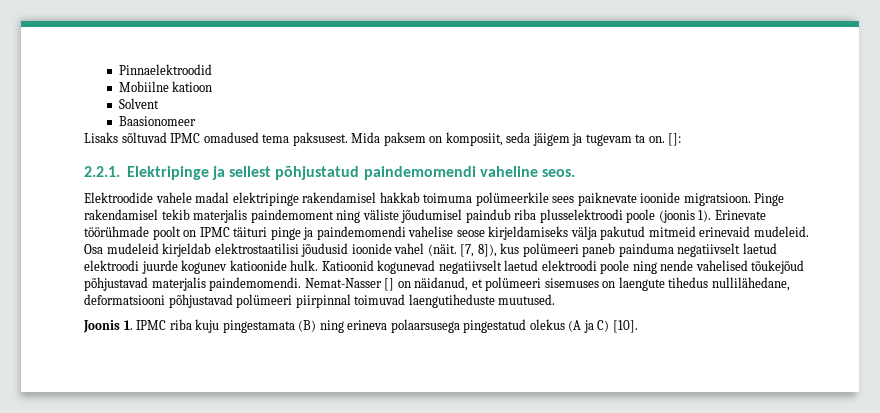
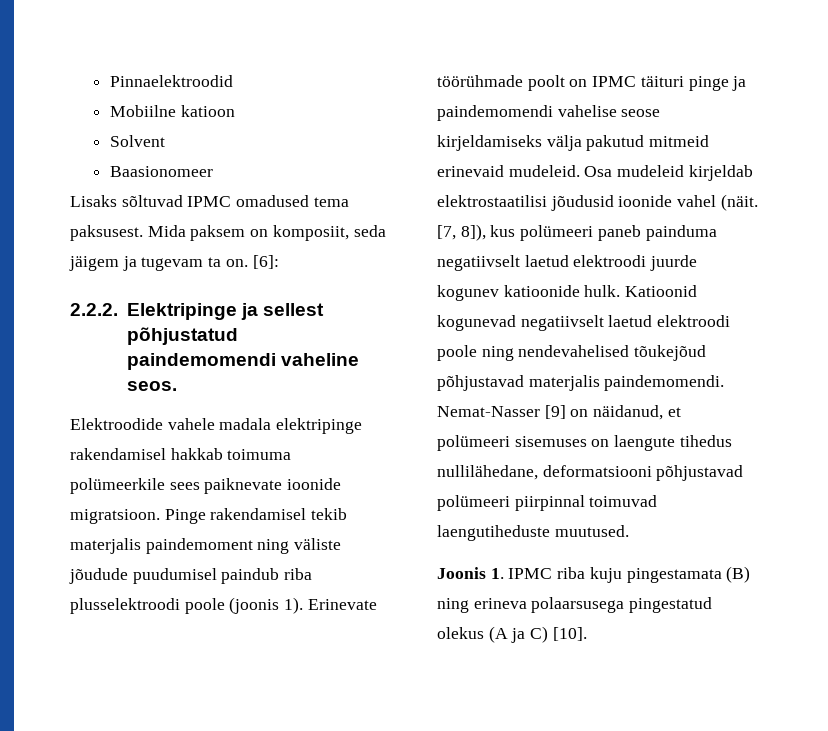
- []:
- 2.2.1. Elektripinge ja sellest põhjustatud paindemomendi vaheline seos.
+ [6]:
+ 2.2.2. Elektripinge ja sellest põhjustatud paindemomendi vaheline seos.
- Elektroodide vahele madal elektripinge rakendamisel hakkab toimuma polümeerkile sees paiknevate ioonide migratsioon.
+ Elektroodide vahele madala elektripinge rakendamisel hakkab toimuma polümeerkile sees paiknevate ioonide migratsioon.
- Pinge rakendamisel tekib materjalis paindemoment ning väliste jõudumisel paindub riba plusselektroodi poole (joonis 1).
+ Pinge rakendamisel tekib materjalis paindemoment ning väliste jõudude puudumisel paindub riba plusselektroodi poole (joonis 1).
- Katioonid kogunevad negatiivselt laetud elektroodi poole ning nende vahelised tõukejõud põhjustavad materjalis paindemomendi.
+ Katioonid kogunevad negatiivselt laetud elektroodi poole ning nendevahelised tõukejõud põhjustavad materjalis paindemomendi.
- Nemat-Nasser [] on näidanud, et polümeeri sisemuses on laengute tihedus nullilähedane, deformatsiooni põhjustavad polümeeri piirpinnal toimuvad laengutiheduste muutused.
+ Nemat-Nasser [9] on näidanud, et polümeeri sisemuses on laengute tihedus nullilähedane, deformatsiooni põhjustavad polümeeri piirpinnal toimuvad laengutiheduste muutused.

